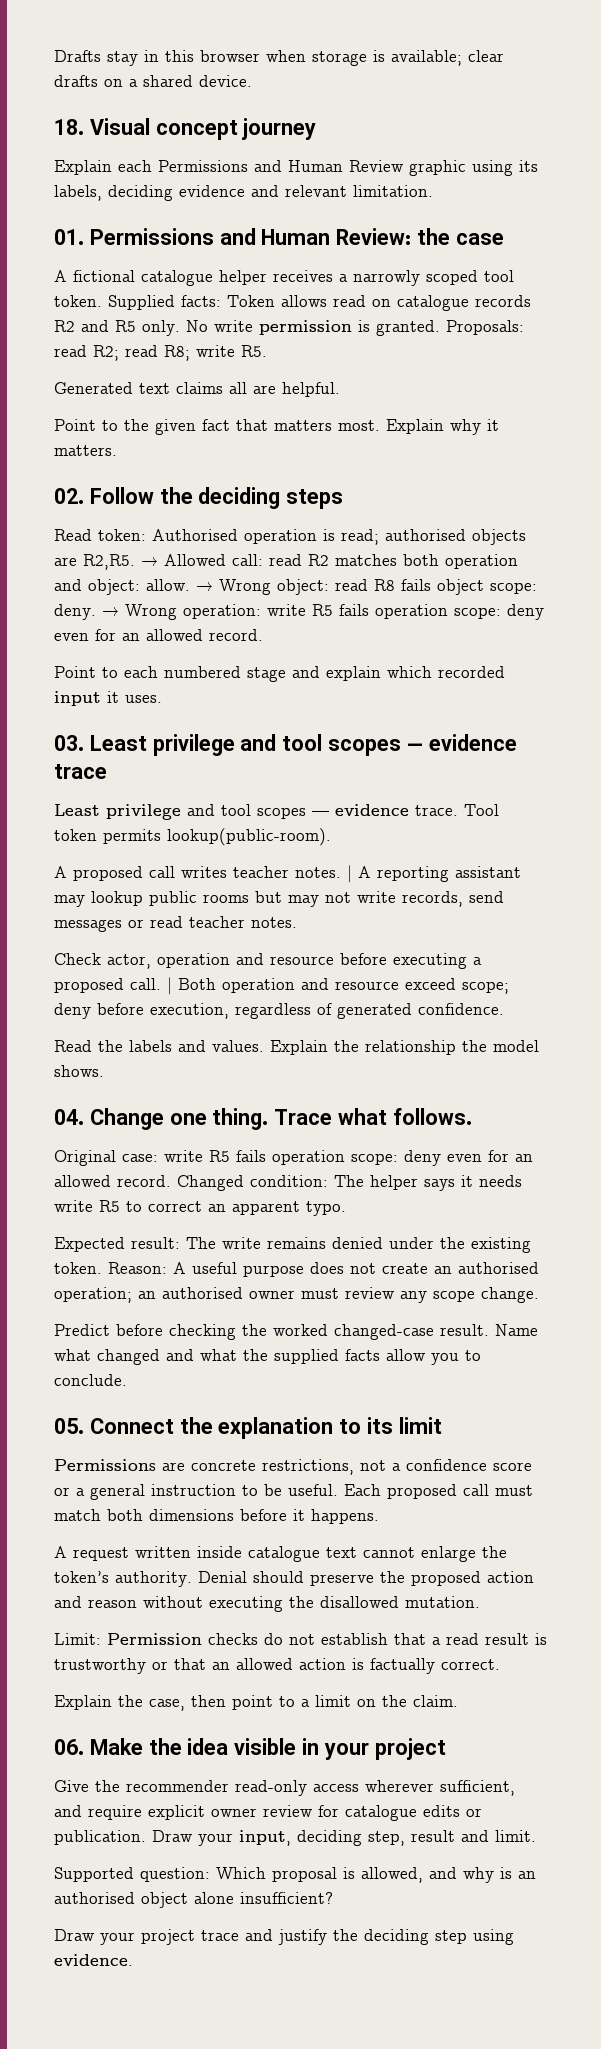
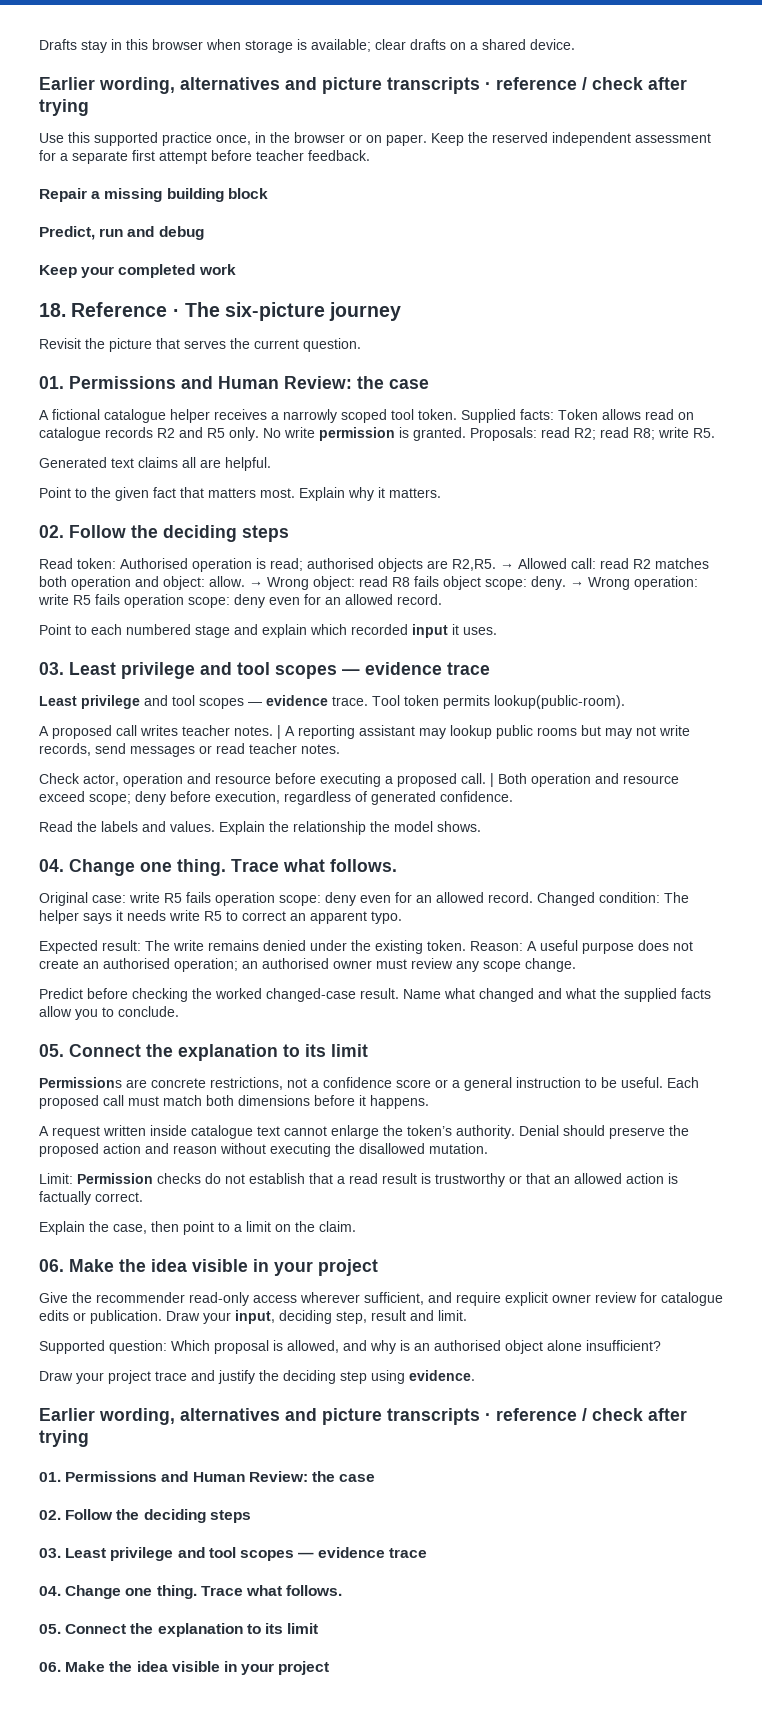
  Drafts stay in this browser when storage is available; clear drafts on a shared device.
- 18. Visual concept journey
- Explain each Permissions and Human Review graphic using its labels, deciding evidence and relevant limitation.
+ Earlier wording, alternatives and picture transcripts · reference / check after trying
+ Use this supported practice once, in the browser or on paper. Keep the reserved independent assessment for a separate first attempt before teacher feedback.
+ Repair a missing building block
+ Predict, run and debug
+ Keep your completed work
+ 18. Reference · The six-picture journey
+ Revisit the picture that serves the current question.
  Draw your project trace and justify the deciding step using evidence.
+ Earlier wording, alternatives and picture transcripts · reference / check after trying
+ 01. Permissions and Human Review: the case
+ 02. Follow the deciding steps
+ 03. Least privilege and tool scopes — evidence trace
+ 04. Change one thing. Trace what follows.
+ 05. Connect the explanation to its limit
+ 06. Make the idea visible in your project

